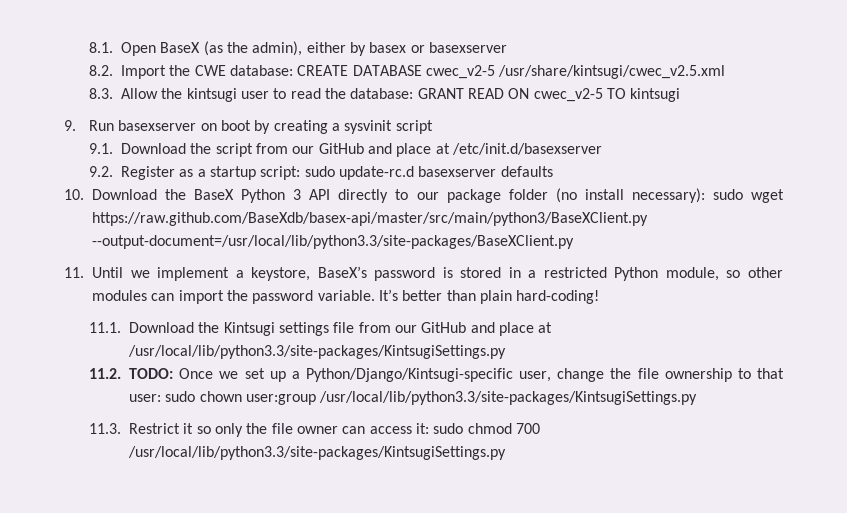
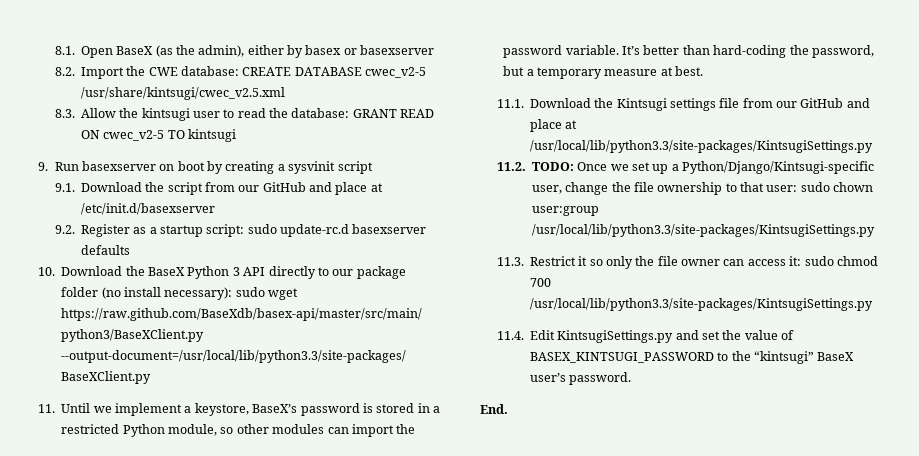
- It’s better than plain hard-coding!
+ It’s better than hard-coding the password, but a temporary measure at best.
+ 11.4. Edit KintsugiSettings.py and set the value of BASEX_KINTSUGI_PASSWORD to the “kintsugi” BaseX user’s password.
+ End.

